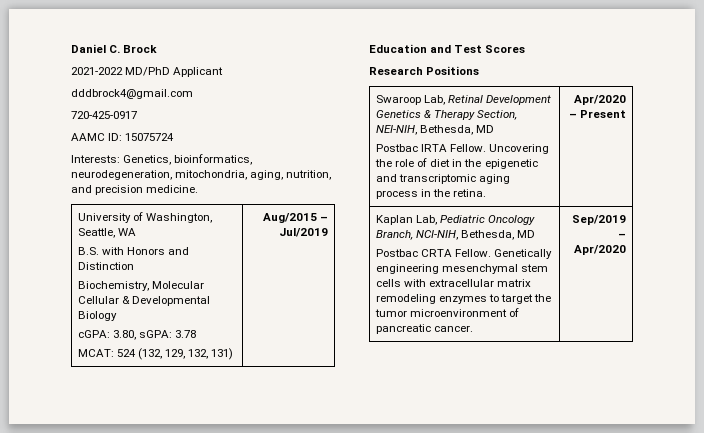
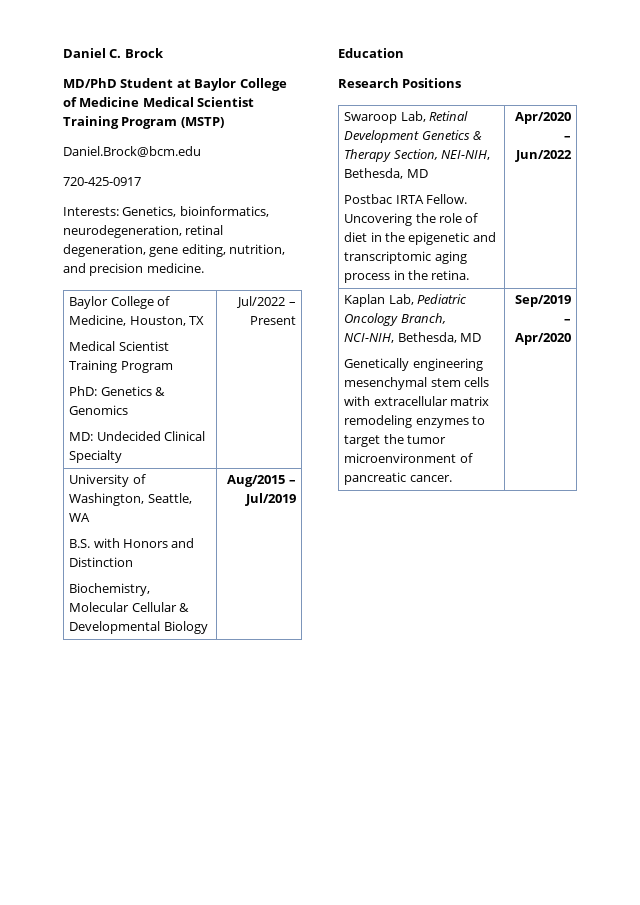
- 2021-2022 MD/PhD Applicant
- dddbrock4@gmail.com
+ MD/PhD Student at Baylor College of Medicine Medical Scientist Training Program (MSTP)
+ Daniel.Brock@bcm.edu
  720-425-0917
- AAMC ID: 15075724
- Interests: Genetics, bioinformatics, neurodegeneration, mitochondria, aging, nutrition, and precision medicine.
+ Interests: Genetics, bioinformatics, neurodegeneration, retinal degeneration, gene editing, nutrition, and precision medicine.
+ Baylor College of Medicine, Houston, TX
+ Medical Scientist Training Program
+ PhD: Genetics & Genomics
+ MD: Undecided Clinical Specialty | Jul/2022 – Present
  University of Washington, Seattle, WA
  B.S. with Honors and Distinction
- Biochemistry, Molecular Cellular & Developmental Biology
- cGPA: 3.80, sGPA: 3.78
- MCAT: 524 (132, 129, 132, 131) | Aug/2015 – Jul/2019
+ Biochemistry, Molecular Cellular & Developmental Biology | Aug/2015 – Jul/2019
- Education and Test Scores
+ Education
  Swaroop Lab, Retinal Development Genetics & Therapy Section, NEI-NIH, Bethesda, MD
- Postbac IRTA Fellow. Uncovering the role of diet in the epigenetic and transcriptomic aging process in the retina. | Apr/2020 – Present
+ Postbac IRTA Fellow. Uncovering the role of diet in the epigenetic and transcriptomic aging process in the retina. | Apr/2020 – Jun/2022
  Kaplan Lab, Pediatric Oncology Branch, NCI-NIH, Bethesda, MD
- Postbac CRTA Fellow. Genetically engineering mesenchymal stem cells with extracellular matrix remodeling enzymes to target the tumor microenvironment of pancreatic cancer. | Sep/2019 – Apr/2020
+ Genetically engineering mesenchymal stem cells with extracellular matrix remodeling enzymes to target the tumor microenvironment of pancreatic cancer. | Sep/2019 – Apr/2020

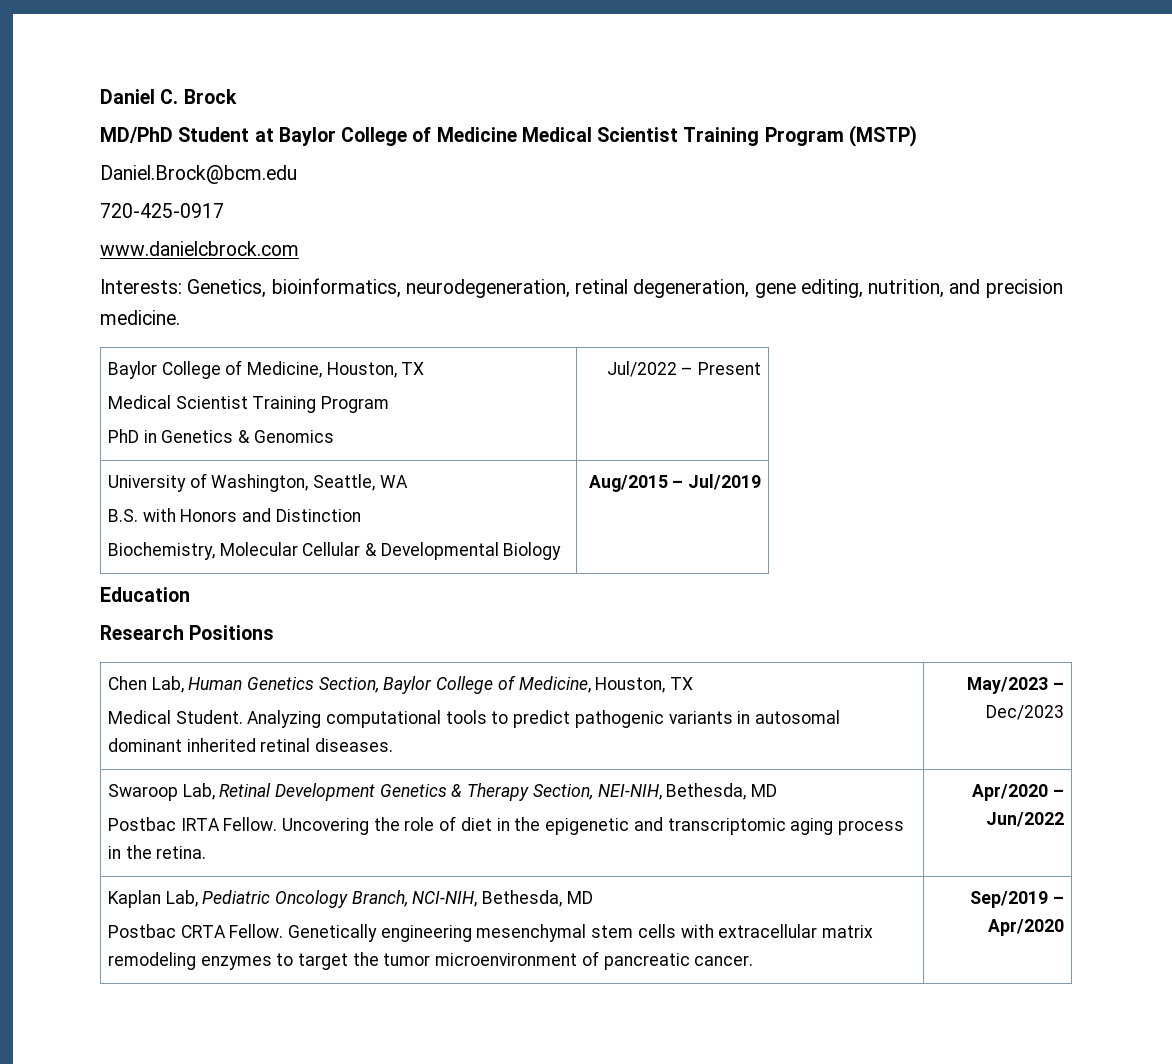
+ www.danielcbrock.com
  Interests: Genetics, bioinformatics, neurodegeneration, retinal degeneration, gene editing, nutrition, and precision medicine.
  Baylor College of Medicine, Houston, TX
  Medical Scientist Training Program
- PhD: Genetics & Genomics
- MD: Undecided Clinical Specialty | Jul/2022 – Present
+ PhD in Genetics & Genomics | Jul/2022 – Present
+ Chen Lab, Human Genetics Section, Baylor College of Medicine, Houston, TX
+ Medical Student. Analyzing computational tools to predict pathogenic variants in autosomal dominant inherited retinal diseases. | May/2023 – Dec/2023
  Kaplan Lab, Pediatric Oncology Branch, NCI-NIH, Bethesda, MD
- Genetically engineering mesenchymal stem cells with extracellular matrix remodeling enzymes to target the tumor microenvironment of pancreatic cancer. | Sep/2019 – Apr/2020
+ Postbac CRTA Fellow. Genetically engineering mesenchymal stem cells with extracellular matrix remodeling enzymes to target the tumor microenvironment of pancreatic cancer. | Sep/2019 – Apr/2020

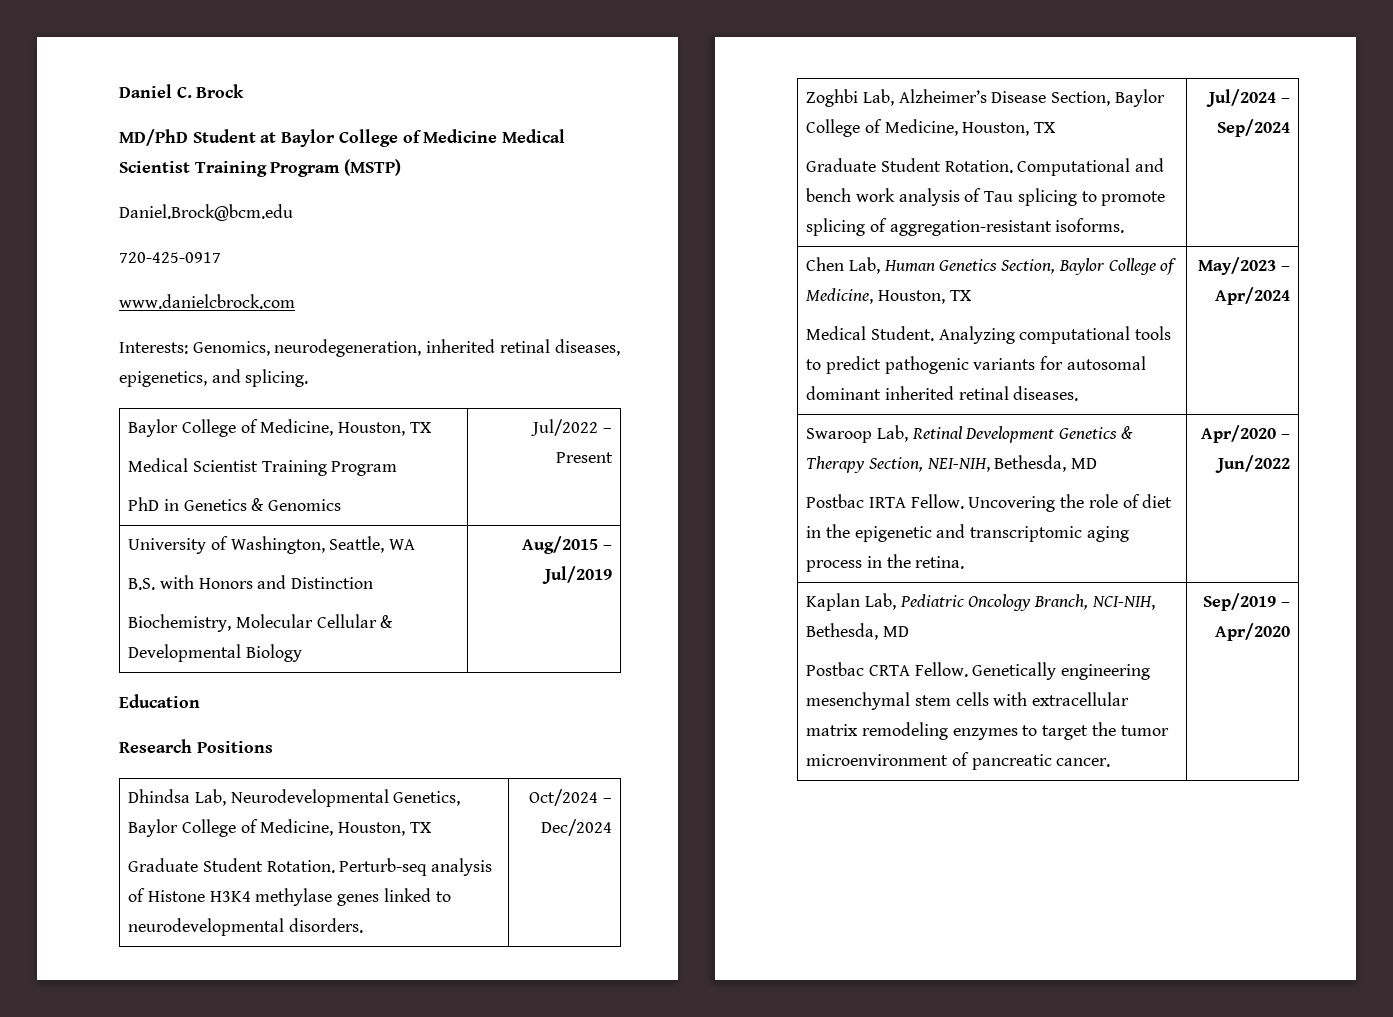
- Interests: Genetics, bioinformatics, neurodegeneration, retinal degeneration, gene editing, nutrition, and precision medicine.
+ Interests: Genomics, neurodegeneration, inherited retinal diseases, epigenetics, and splicing.
+ Dhindsa Lab, Neurodevelopmental Genetics, Baylor College of Medicine, Houston, TX
+ Graduate Student Rotation. Perturb-seq analysis of Histone H3K4 methylase genes linked to neurodevelopmental disorders. | Oct/2024 – Dec/2024
+ Zoghbi Lab, Alzheimer’s Disease Section, Baylor College of Medicine, Houston, TX
+ Graduate Student Rotation. Computational and bench work analysis of Tau splicing to promote splicing of aggregation-resistant isoforms. | Jul/2024 – Sep/2024
  Chen Lab, Human Genetics Section, Baylor College of Medicine, Houston, TX
- Medical Student. Analyzing computational tools to predict pathogenic variants in autosomal dominant inherited retinal diseases. | May/2023 – Dec/2023
+ Medical Student. Analyzing computational tools to predict pathogenic variants for autosomal dominant inherited retinal diseases. | May/2023 – Apr/2024

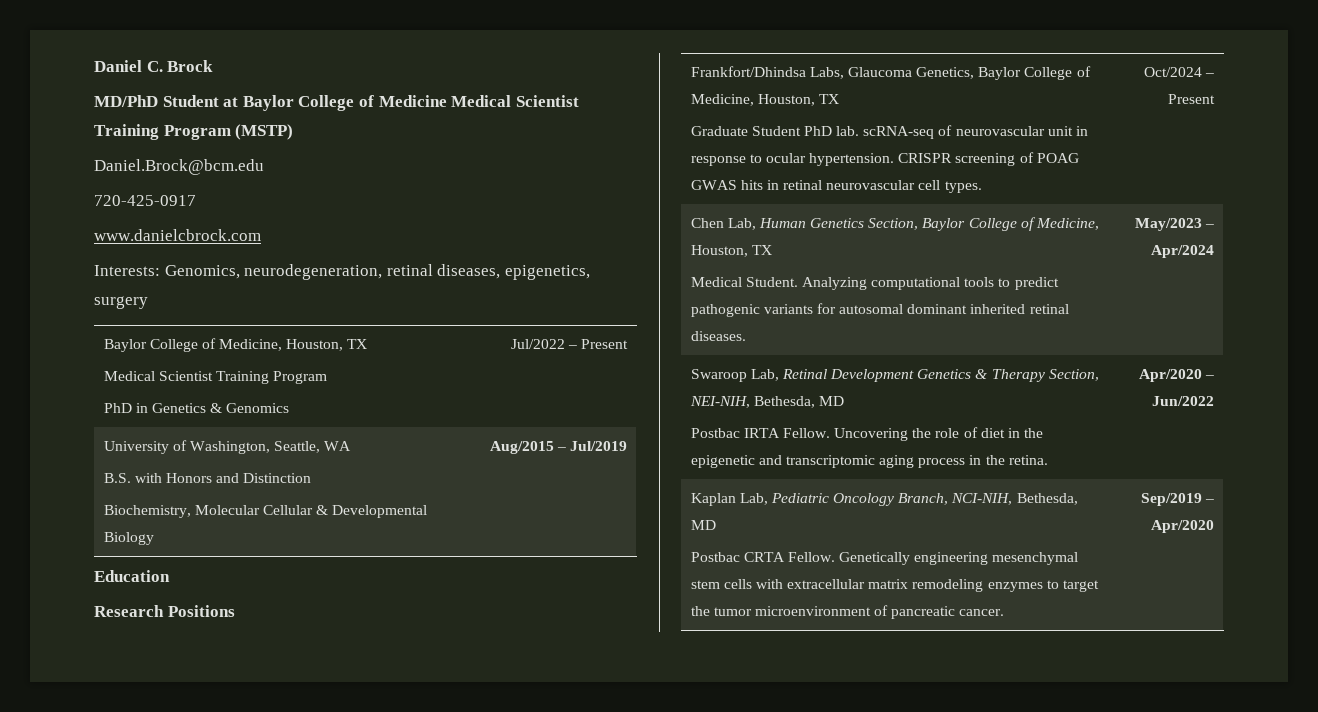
- Interests: Genomics, neurodegeneration, inherited retinal diseases, epigenetics, and splicing.
+ Interests: Genomics, neurodegeneration, retinal diseases, epigenetics, surgery
- Dhindsa Lab, Neurodevelopmental Genetics, Baylor College of Medicine, Houston, TX
- Graduate Student Rotation. Perturb-seq analysis of Histone H3K4 methylase genes linked to neurodevelopmental disorders. | Oct/2024 – Dec/2024
- Zoghbi Lab, Alzheimer’s Disease Section, Baylor College of Medicine, Houston, TX
- Graduate Student Rotation. Computational and bench work analysis of Tau splicing to promote splicing of aggregation-resistant isoforms. | Jul/2024 – Sep/2024
+ Frankfort/Dhindsa Labs, Glaucoma Genetics, Baylor College of Medicine, Houston, TX
+ Graduate Student PhD lab. scRNA-seq of neurovascular unit in response to ocular hypertension. CRISPR screening of POAG GWAS hits in retinal neurovascular cell types. | Oct/2024 – Present

